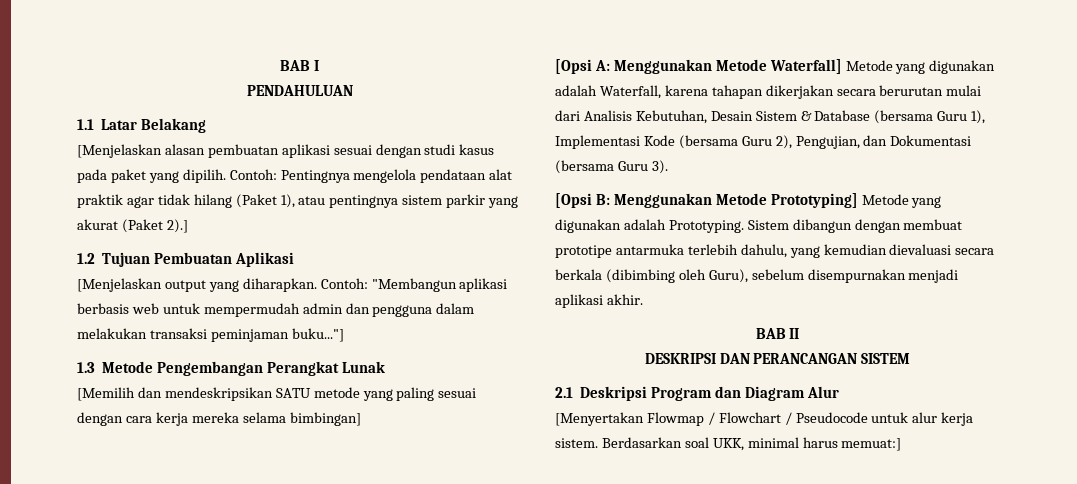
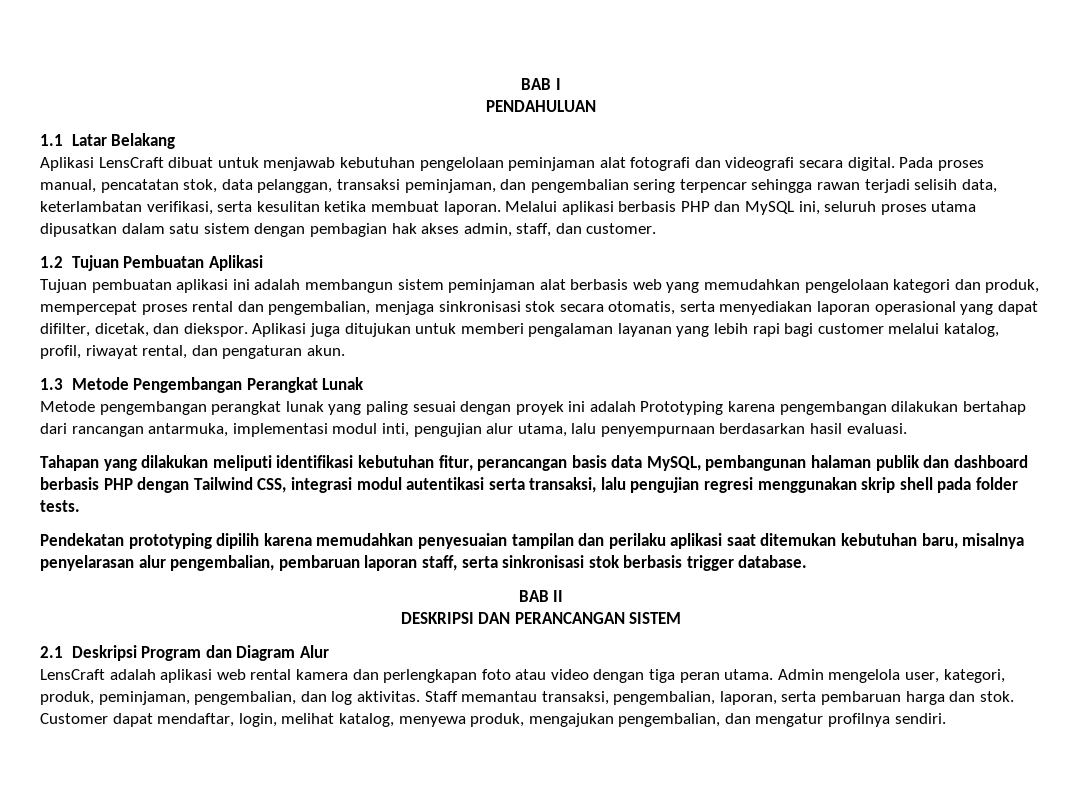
- [Menjelaskan alasan pembuatan aplikasi sesuai dengan studi kasus pada paket yang dipilih. Contoh: Pentingnya mengelola pendataan alat praktik agar tidak hilang (Paket 1), atau pentingnya sistem parkir yang akurat (Paket 2).]
+ Aplikasi LensCraft dibuat untuk menjawab kebutuhan pengelolaan peminjaman alat fotografi dan videografi secara digital. Pada proses manual, pencatatan stok, data pelanggan, transaksi peminjaman, dan pengembalian sering terpencar sehingga rawan terjadi selisih data, keterlambatan verifikasi, serta kesulitan ketika membuat laporan. Melalui aplikasi berbasis PHP dan MySQL ini, seluruh proses utama dipusatkan dalam satu sistem dengan pembagian hak akses admin, staff, dan customer.
  1.2 Tujuan Pembuatan Aplikasi
- [Menjelaskan output yang diharapkan. Contoh: "Membangun aplikasi berbasis web untuk mempermudah admin dan pengguna dalam melakukan transaksi peminjaman buku..."]
+ Tujuan pembuatan aplikasi ini adalah membangun sistem peminjaman alat berbasis web yang memudahkan pengelolaan kategori dan produk, mempercepat proses rental dan pengembalian, menjaga sinkronisasi stok secara otomatis, serta menyediakan laporan operasional yang dapat difilter, dicetak, dan diekspor. Aplikasi juga ditujukan untuk memberi pengalaman layanan yang lebih rapi bagi customer melalui katalog, profil, riwayat rental, dan pengaturan akun.
- [Memilih dan mendeskripsikan SATU metode yang paling sesuai dengan cara kerja mereka selama bimbingan]
- [Opsi A: Menggunakan Metode Waterfall] Metode yang digunakan adalah Waterfall, karena tahapan dikerjakan secara berurutan mulai dari Analisis Kebutuhan, Desain Sistem & Database (bersama Guru 1), Implementasi Kode (bersama Guru 2), Pengujian, dan Dokumentasi (bersama Guru 3).
- [Opsi B: Menggunakan Metode Prototyping] Metode yang digunakan adalah Prototyping. Sistem dibangun dengan membuat prototipe antarmuka terlebih dahulu, yang kemudian dievaluasi secara berkala (dibimbing oleh Guru), sebelum disempurnakan menjadi aplikasi akhir.
+ Metode pengembangan perangkat lunak yang paling sesuai dengan proyek ini adalah Prototyping karena pengembangan dilakukan bertahap dari rancangan antarmuka, implementasi modul inti, pengujian alur utama, lalu penyempurnaan berdasarkan hasil evaluasi.
+ Tahapan yang dilakukan meliputi identifikasi kebutuhan fitur, perancangan basis data MySQL, pembangunan halaman publik dan dashboard berbasis PHP dengan Tailwind CSS, integrasi modul autentikasi serta transaksi, lalu pengujian regresi menggunakan skrip shell pada folder tests.
+ Pendekatan prototyping dipilih karena memudahkan penyesuaian tampilan dan perilaku aplikasi saat ditemukan kebutuhan baru, misalnya penyelarasan alur pengembalian, pembaruan laporan staff, serta sinkronisasi stok berbasis trigger database.
- [Menyertakan Flowmap / Flowchart / Pseudocode untuk alur kerja sistem. Berdasarkan soal UKK, minimal harus memuat:]
+ LensCraft adalah aplikasi web rental kamera dan perlengkapan foto atau video dengan tiga peran utama. Admin mengelola user, kategori, produk, peminjaman, pengembalian, dan log aktivitas. Staff memantau transaksi, pengembalian, laporan, serta pembaruan harga dan stok. Customer dapat mendaftar, login, melihat katalog, menyewa produk, mengajukan pengembalian, dan mengatur profilnya sendiri.

